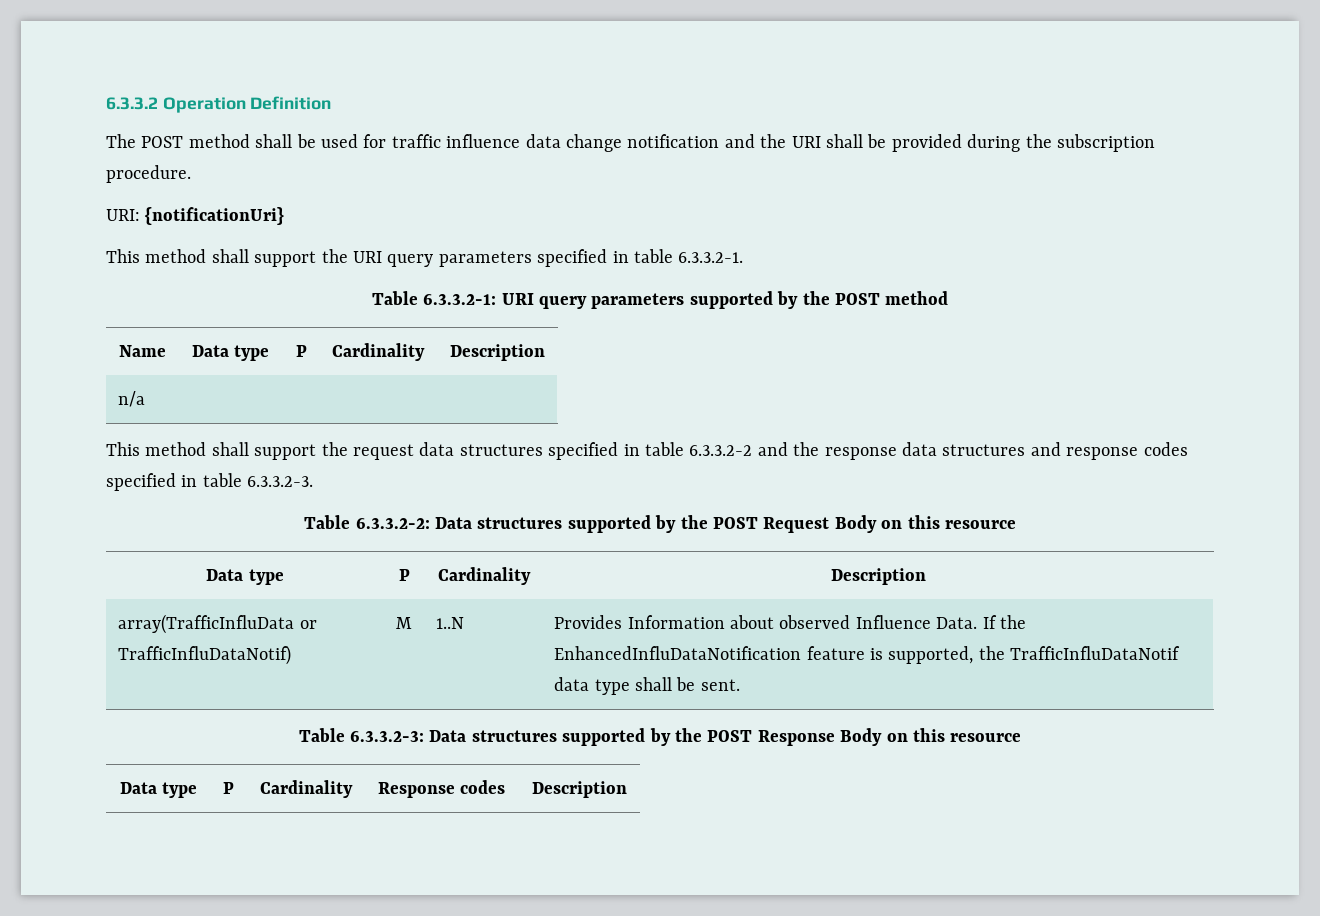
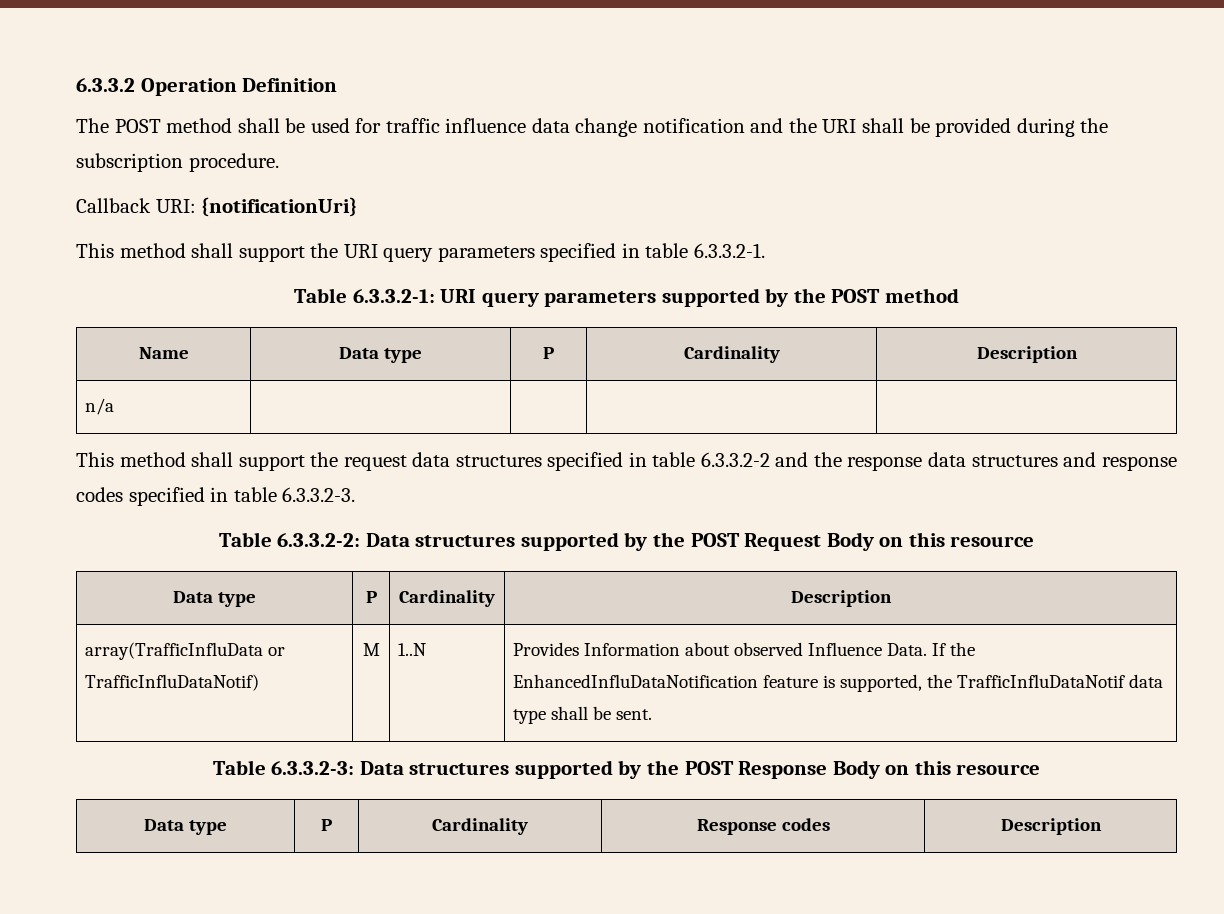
- URI: {notificationUri}
+ Callback URI: {notificationUri}

